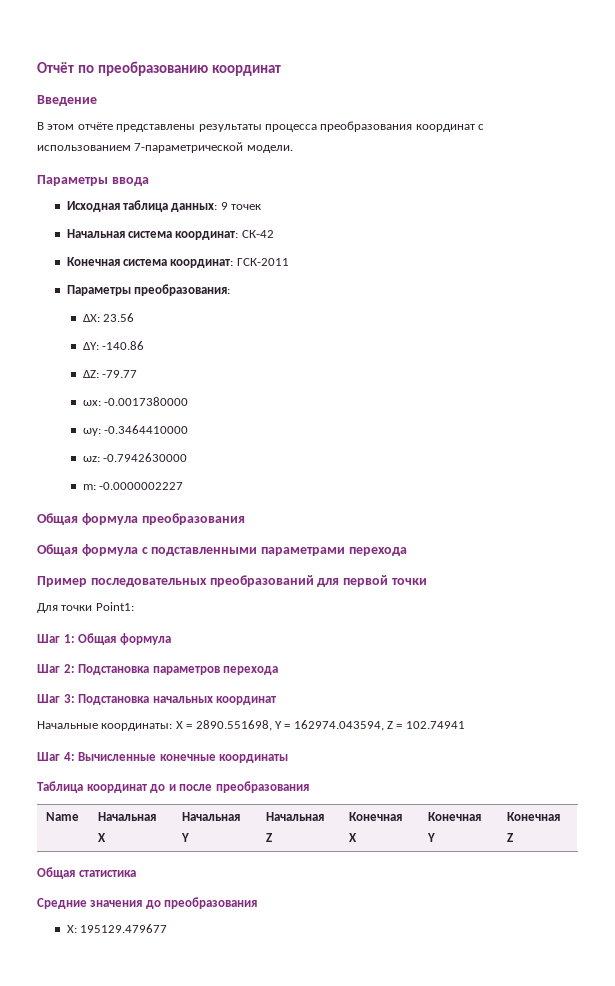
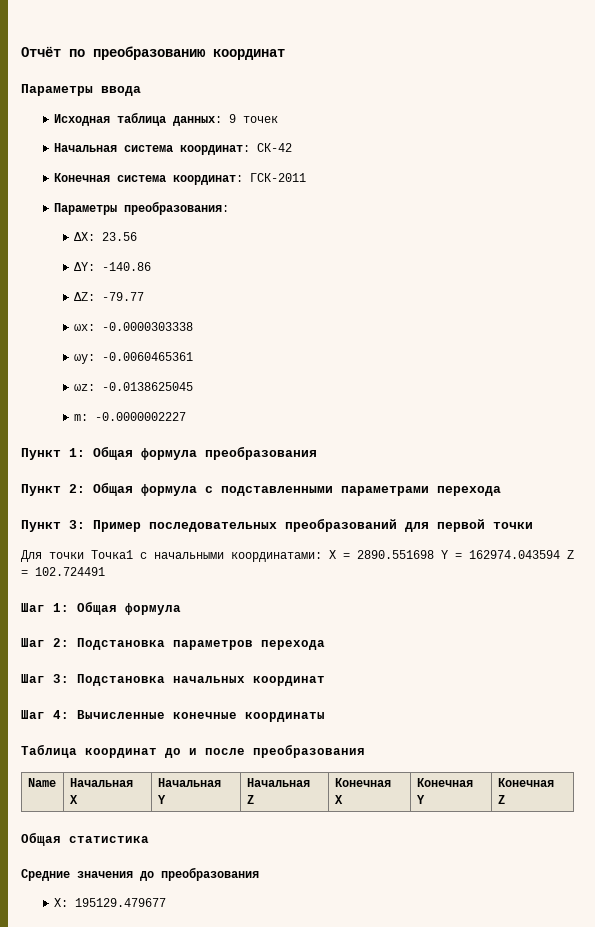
- Введение
- В этом отчёте представлены результаты процесса преобразования координат с использованием 7-параметрической модели.
- ωx: -0.0017380000
+ ωx: -0.0000303338
- ωy: -0.3464410000
+ ωy: -0.0060465361
- ωz: -0.7942630000
+ ωz: -0.0138625045
- Общая формула преобразования
+ Пункт 1: Общая формула преобразования
- Общая формула с подставленными параметрами перехода
+ Пункт 2: Общая формула с подставленными параметрами перехода
- Пример последовательных преобразований для первой точки
+ Пункт 3: Пример последовательных преобразований для первой точки
- Для точки Point1:
+ Для точки Точка1 с начальными координатами: X = 2890.551698 Y = 162974.043594 Z = 102.724491
- Начальные координаты: X = 2890.551698, Y = 162974.043594, Z = 102.74941

